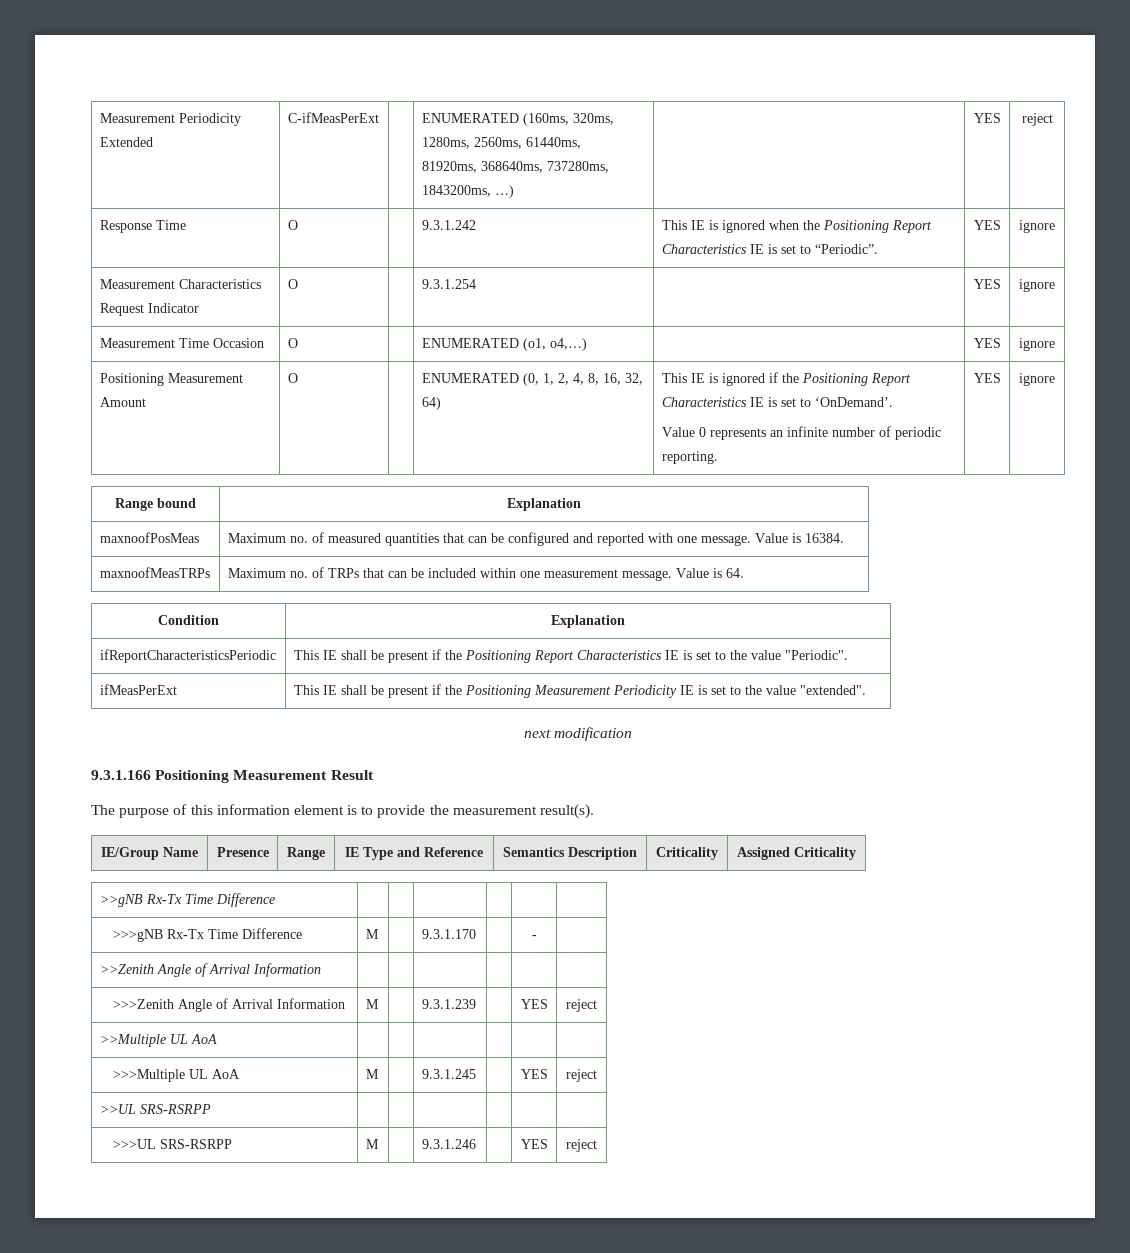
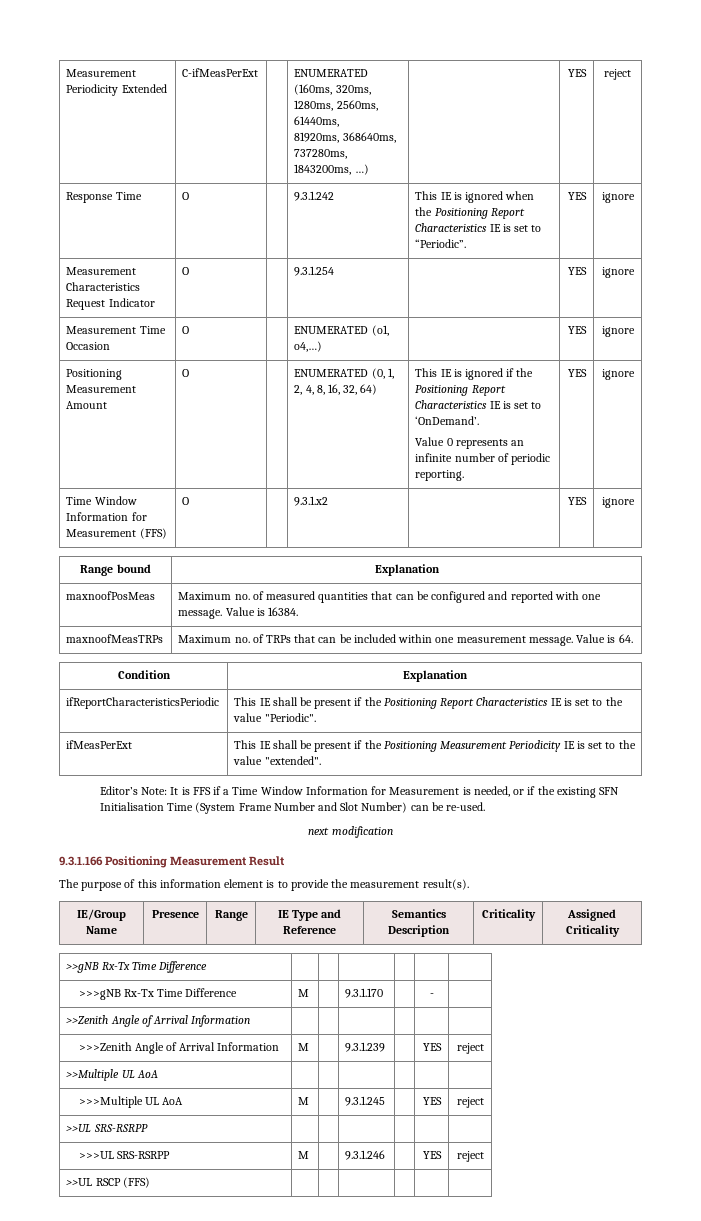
+ Time Window Information for Measurement (FFS) | O | | 9.3.1.x2 | | YES | ignore
+ Editor’s Note: It is FFS if a Time Window Information for Measurement is needed, or if the existing SFN Initialisation Time (System Frame Number and Slot Number) can be re-used.
+ >>UL RSCP (FFS) | | | | | |

